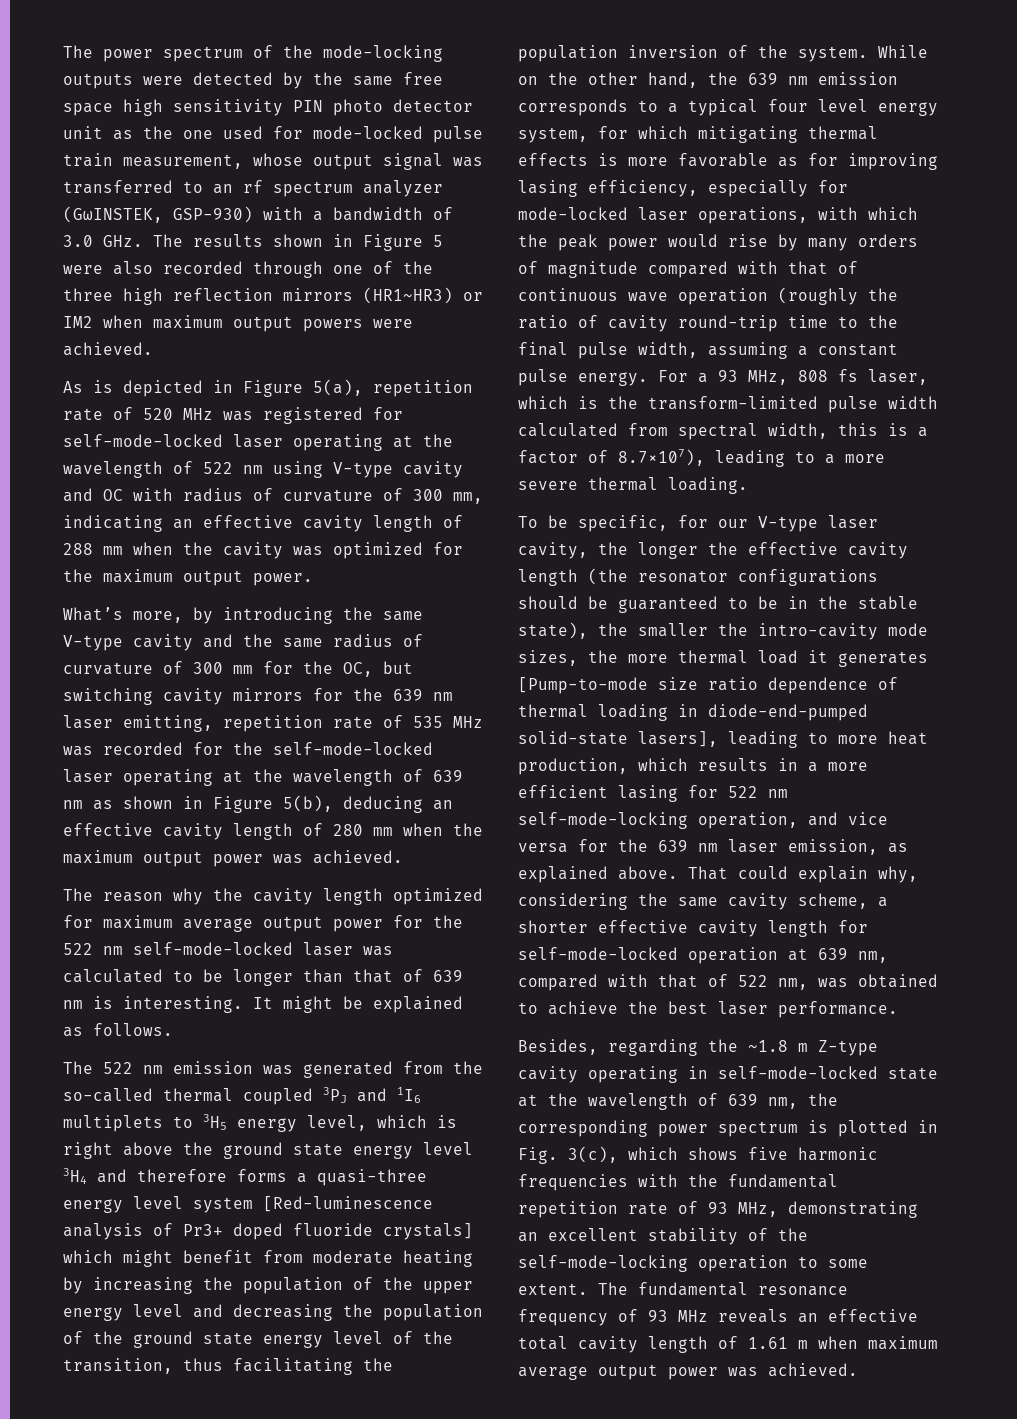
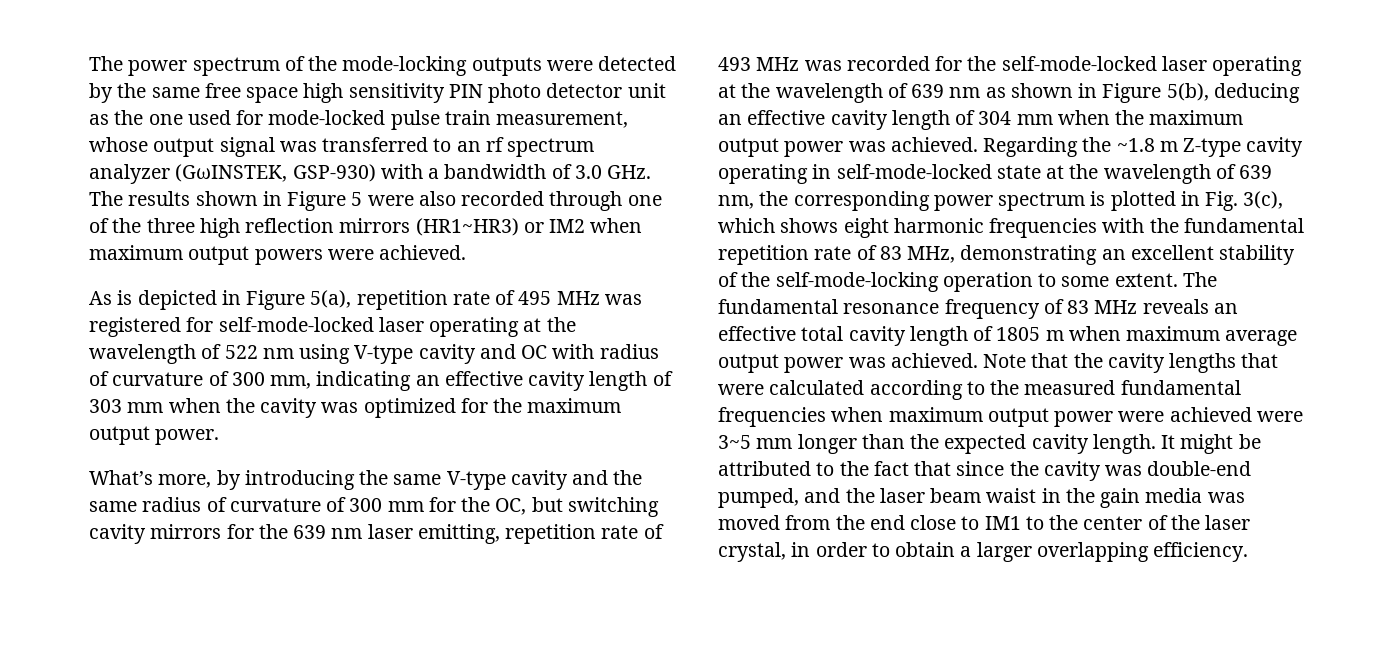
- As is depicted in Figure 5(a), repetition rate of 520 MHz was registered for self-mode-locked laser operating at the wavelength of 522 nm using V-type cavity and OC with radius of curvature of 300 mm, indicating an effective cavity length of 288 mm when the cavity was optimized for the maximum output power.
+ As is depicted in Figure 5(a), repetition rate of 495 MHz was registered for self-mode-locked laser operating at the wavelength of 522 nm using V-type cavity and OC with radius of curvature of 300 mm, indicating an effective cavity length of 303 mm when the cavity was optimized for the maximum output power.
- What’s more, by introducing the same V-type cavity and the same radius of curvature of 300 mm for the OC, but switching cavity mirrors for the 639 nm laser emitting, repetition rate of 535 MHz was recorded for the self-mode-locked laser operating at the wavelength of 639 nm as shown in Figure 5(b), deducing an effective cavity length of 280 mm when the maximum output power was achieved.
- The reason why the cavity length optimized for maximum average output power for the 522 nm self-mode-locked laser was calculated to be longer than that of 639 nm is interesting. It might be explained as follows.
- The 522 nm emission was generated from the so-called thermal coupled 3PJ and 1I6 multiplets to 3H5 energy level, which is right above the ground state energy level 3H4 and therefore forms a quasi-three energy level system [Red-luminescence analysis of Pr3+ doped fluoride crystals] which might benefit from moderate heating by increasing the population of the upper energy level and decreasing the population of the ground state energy level of the transition, thus facilitating the population inversion of the system. While on the other hand, the 639 nm emission corresponds to a typical four level energy system, for which mitigating thermal effects is more favorable as for improving lasing efficiency, especially for mode-locked laser operations, with which the peak power would rise by many orders of magnitude compared with that of continuous wave operation (roughly the ratio of cavity round-trip time to the final pulse width, assuming a constant pulse energy. For a 93 MHz, 808 fs laser, which is the transform-limited pulse width calculated from spectral width, this is a factor of 8.7×107), leading to a more severe thermal loading.
- To be specific, for our V-type laser cavity, the longer the effective cavity length (the resonator configurations should be guaranteed to be in the stable state), the smaller the intro-cavity mode sizes, the more thermal load it generates [Pump-to-mode size ratio dependence of thermal loading in diode-end-pumped solid-state lasers], leading to more heat production, which results in a more efficient lasing for 522 nm self-mode-locking operation, and vice versa for the 639 nm laser emission, as explained above. That could explain why, considering the same cavity scheme, a shorter effective cavity length for self-mode-locked operation at 639 nm, compared with that of 522 nm, was obtained to achieve the best laser performance.
- Besides, regarding the ~1.8 m Z-type cavity operating in self-mode-locked state at the wavelength of 639 nm, the corresponding power spectrum is plotted in Fig. 3(c), which shows five harmonic frequencies with the fundamental repetition rate of 93 MHz, demonstrating an excellent stability of the self-mode-locking operation to some extent.
+ What’s more, by introducing the same V-type cavity and the same radius of curvature of 300 mm for the OC, but switching cavity mirrors for the 639 nm laser emitting, repetition rate of 493 MHz was recorded for the self-mode-locked laser operating at the wavelength of 639 nm as shown in Figure 5(b), deducing an effective cavity length of 304 mm when the maximum output power was achieved. Regarding the ~1.8 m Z-type cavity operating in self-mode-locked state at the wavelength of 639 nm, the corresponding power spectrum is plotted in Fig. 3(c), which shows eight harmonic frequencies with the fundamental repetition rate of 83 MHz, demonstrating an excellent stability of the self-mode-locking operation to some extent.
- The fundamental resonance frequency of 93 MHz reveals an effective total cavity length of 1.61 m when maximum average output power was achieved.
+ The fundamental resonance frequency of 83 MHz reveals an effective total cavity length of 1805 m when maximum average output power was achieved.
+ Note that the cavity lengths that were calculated according to the measured fundamental frequencies when maximum output power were achieved were 3~5 mm longer than the expected cavity length. It might be attributed to the fact that since the cavity was double-end pumped, and the laser beam waist in the gain media was moved from the end close to IM1 to the center of the laser crystal, in order to obtain a larger overlapping efficiency.

